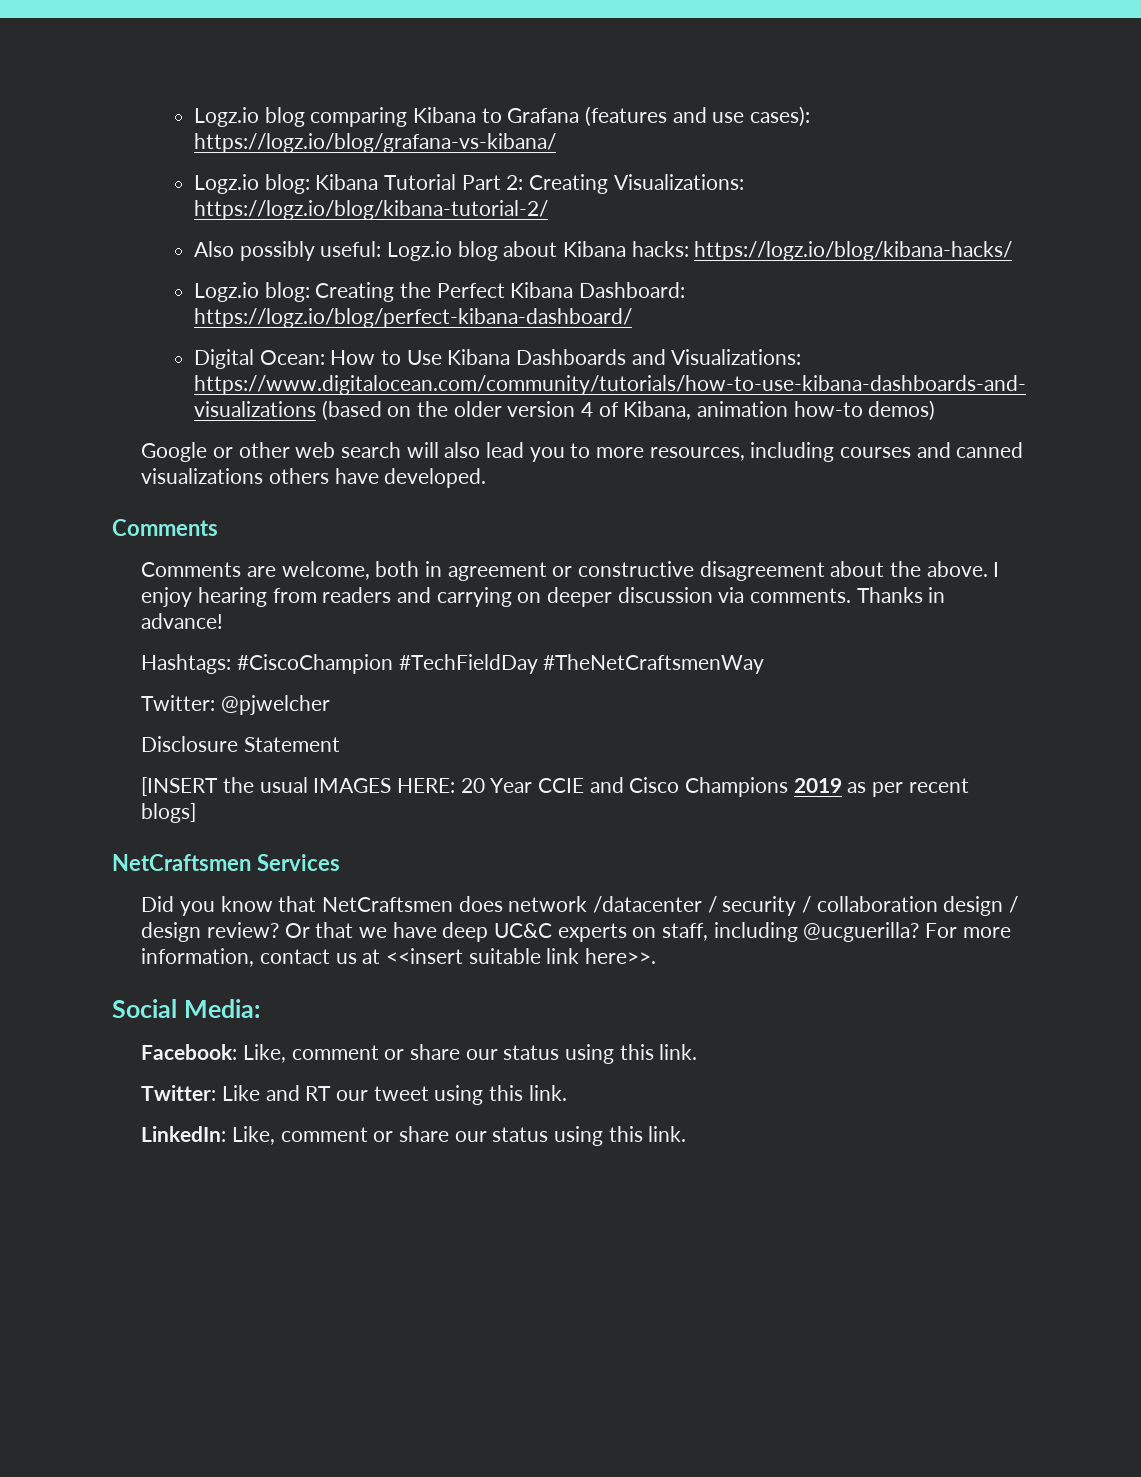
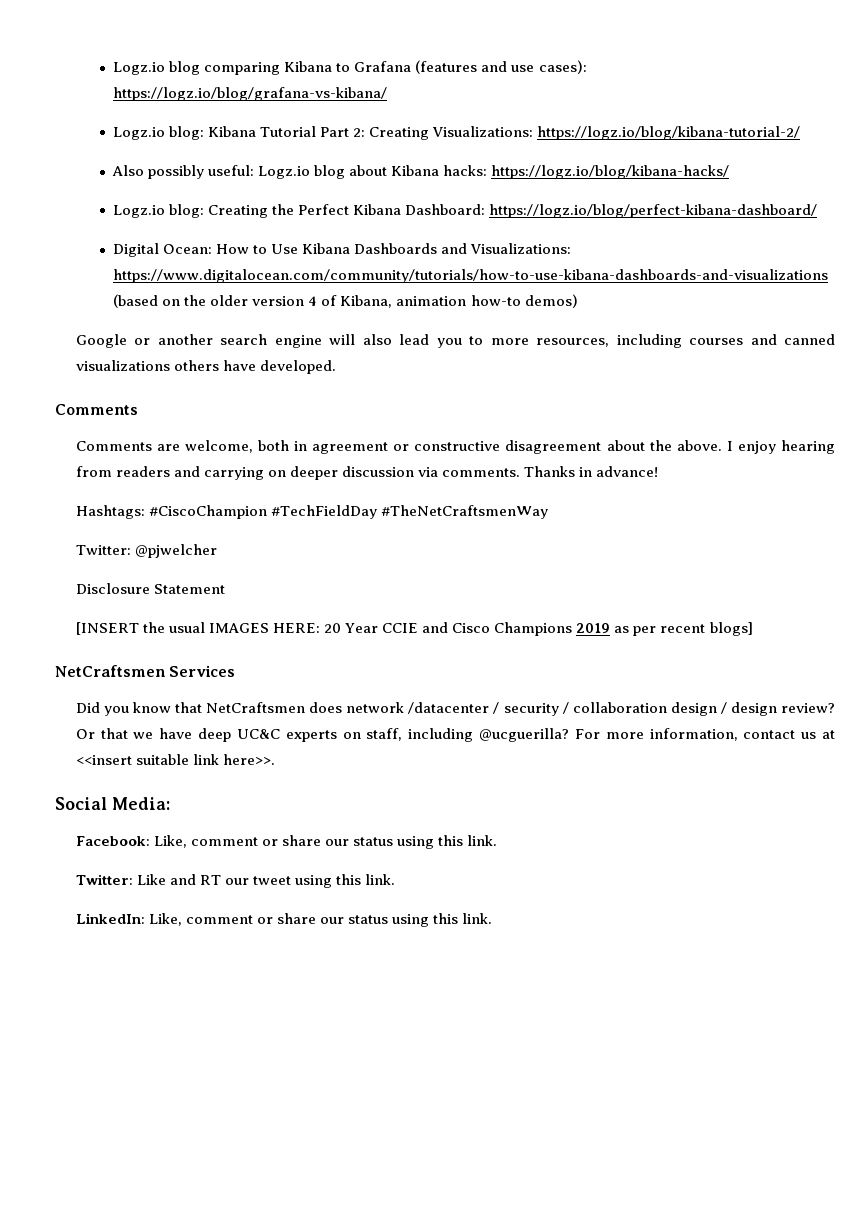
- Google or other web search will also lead you to more resources, including courses and canned visualizations others have developed.
+ Google or another search engine will also lead you to more resources, including courses and canned visualizations others have developed.

